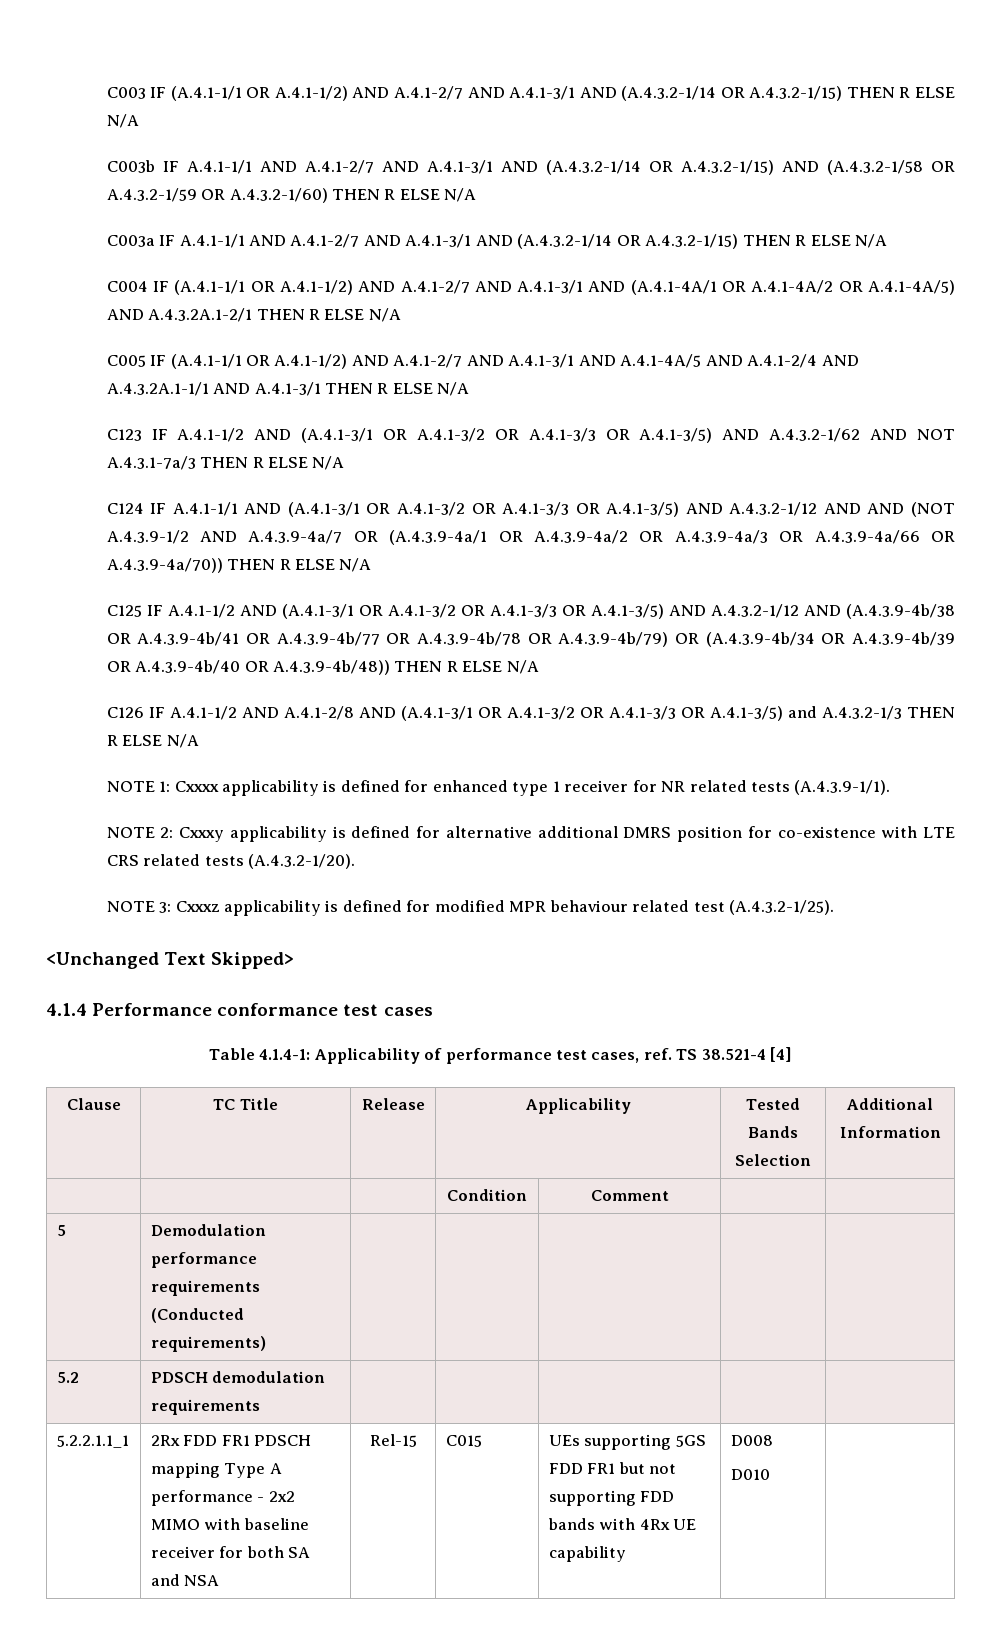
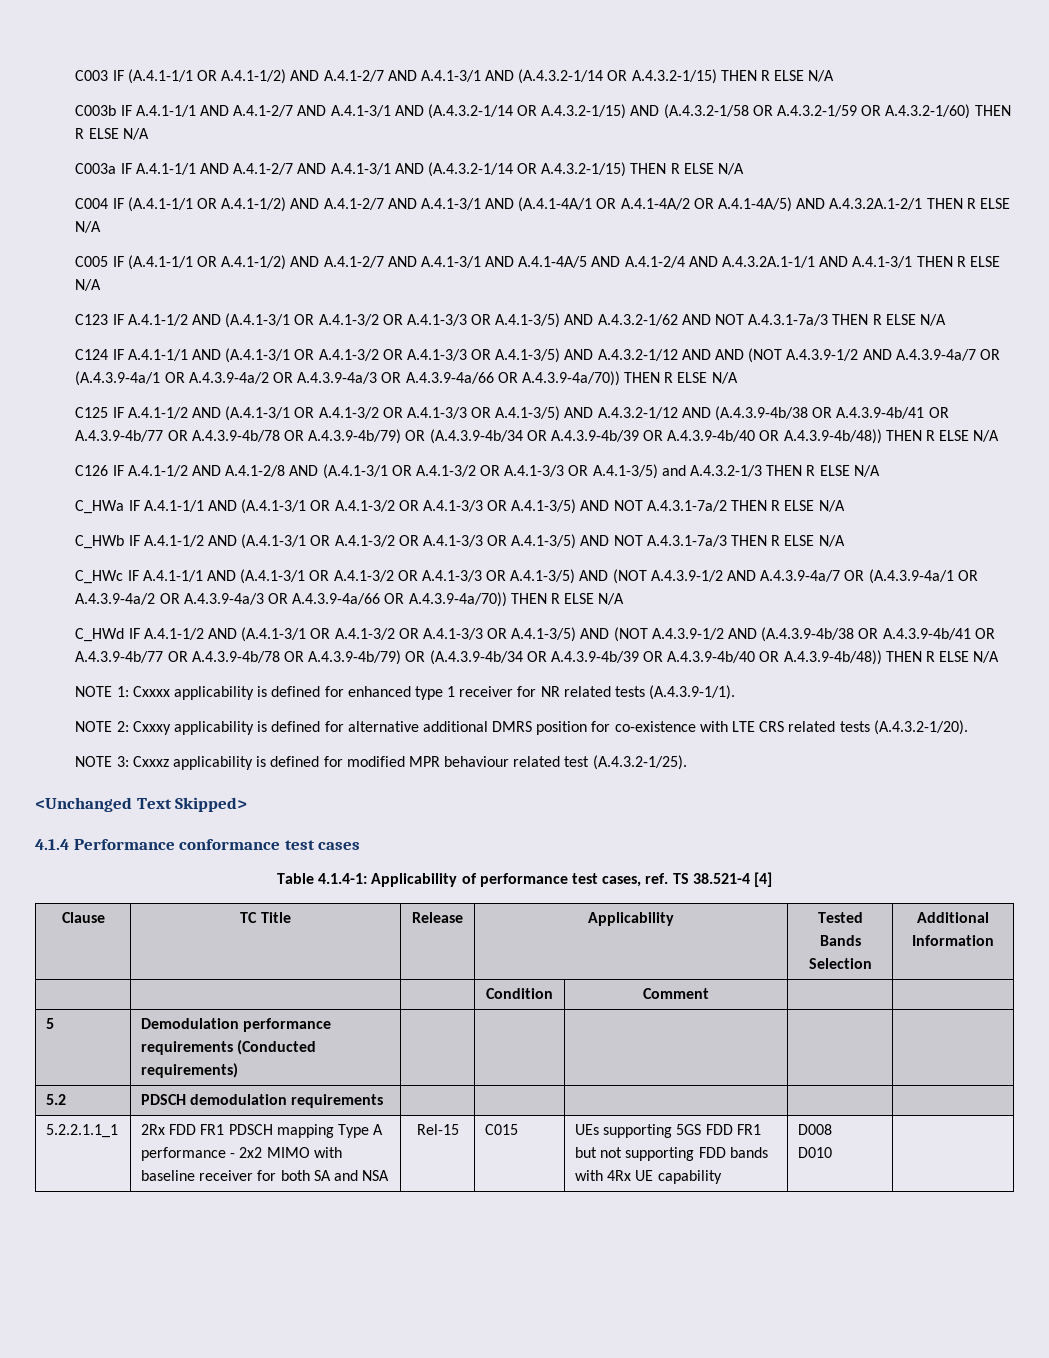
+ C_HWa IF A.4.1-1/1 AND (A.4.1-3/1 OR A.4.1-3/2 OR A.4.1-3/3 OR A.4.1-3/5) AND NOT A.4.3.1-7a/2 THEN R ELSE N/A
+ C_HWb IF A.4.1-1/2 AND (A.4.1-3/1 OR A.4.1-3/2 OR A.4.1-3/3 OR A.4.1-3/5) AND NOT A.4.3.1-7a/3 THEN R ELSE N/A
+ C_HWc IF A.4.1-1/1 AND (A.4.1-3/1 OR A.4.1-3/2 OR A.4.1-3/3 OR A.4.1-3/5) AND (NOT A.4.3.9-1/2 AND A.4.3.9-4a/7 OR (A.4.3.9-4a/1 OR A.4.3.9-4a/2 OR A.4.3.9-4a/3 OR A.4.3.9-4a/66 OR A.4.3.9-4a/70)) THEN R ELSE N/A
+ C_HWd IF A.4.1-1/2 AND (A.4.1-3/1 OR A.4.1-3/2 OR A.4.1-3/3 OR A.4.1-3/5) AND (NOT A.4.3.9-1/2 AND (A.4.3.9-4b/38 OR A.4.3.9-4b/41 OR A.4.3.9-4b/77 OR A.4.3.9-4b/78 OR A.4.3.9-4b/79) OR (A.4.3.9-4b/34 OR A.4.3.9-4b/39 OR A.4.3.9-4b/40 OR A.4.3.9-4b/48)) THEN R ELSE N/A

